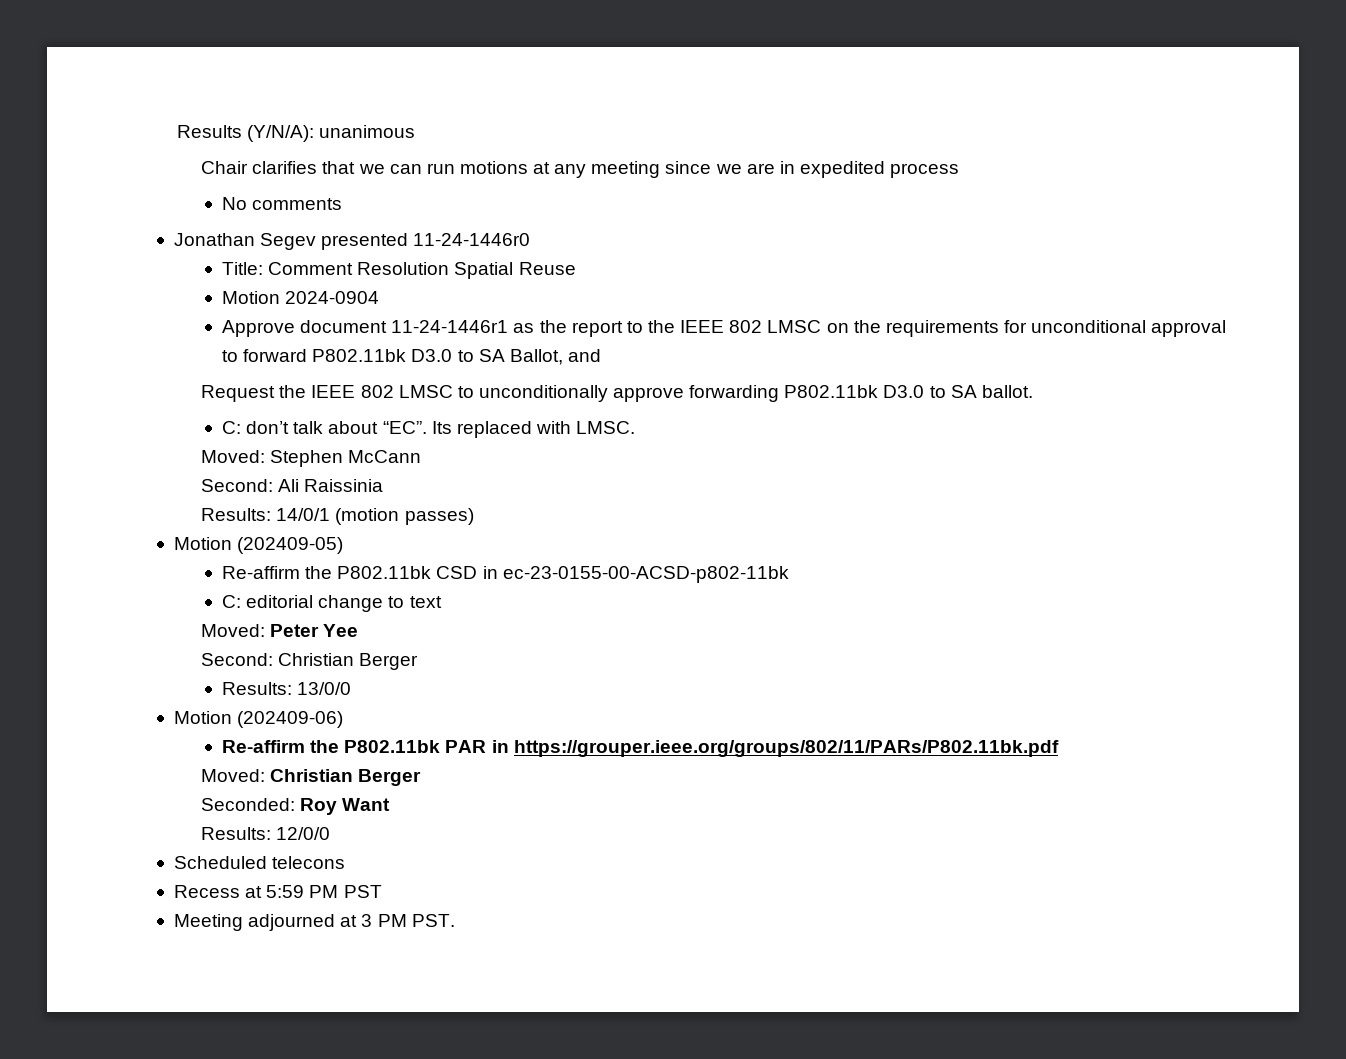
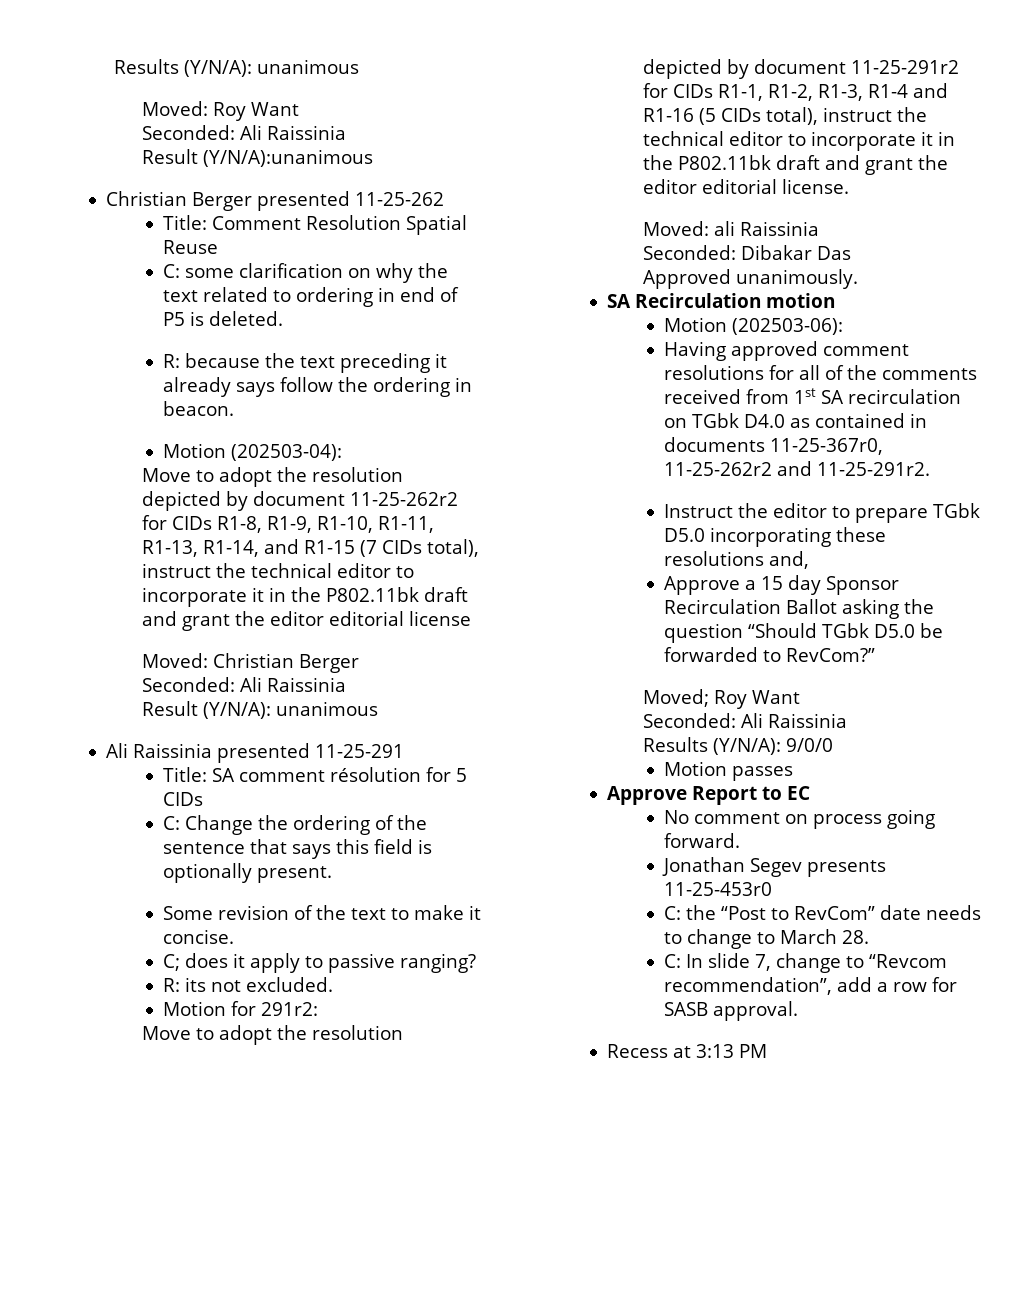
- Chair clarifies that we can run motions at any meeting since we are in expedited process
- No comments
- Jonathan Segev presented 11-24-1446r0
+ Moved: Roy Want
+ Seconded: Ali Raissinia
+ Result (Y/N/A):unanimous
+ Christian Berger presented 11-25-262
- Motion 2024-0904
- Approve document 11-24-1446r1 as the report to the IEEE 802 LMSC on the requirements for unconditional approval to forward P802.11bk D3.0 to SA Ballot, and
- Request the IEEE 802 LMSC to unconditionally approve forwarding P802.11bk D3.0 to SA ballot.
- C: don’t talk about “EC”. Its replaced with LMSC.
- Moved: Stephen McCann
- Second: Ali Raissinia
- Results: 14/0/1 (motion passes)
- Motion (202409-05)
- Re-affirm the P802.11bk CSD in ec-23-0155-00-ACSD-p802-11bk
- C: editorial change to text
- Moved: Peter Yee
- Second: Christian Berger
- Results: 13/0/0
- Motion (202409-06)
- Re-affirm the P802.11bk PAR in https://grouper.ieee.org/groups/802/11/PARs/P802.11bk.pdf
+ C: some clarification on why the text related to ordering in end of P5 is deleted.
+ R: because the text preceding it already says follow the ordering in beacon.
+ Motion (202503-04):
+ Move to adopt the resolution depicted by document 11-25-262r2 for CIDs R1-8, R1-9, R1-10, R1-11, R1-13, R1-14, and R1-15 (7 CIDs total), instruct the technical editor to incorporate it in the P802.11bk draft and grant the editor editorial license
  Moved: Christian Berger
- Seconded: Roy Want
- Results: 12/0/0
- Scheduled telecons
- Recess at 5:59 PM PST
- Meeting adjourned at 3 PM PST.
+ Seconded: Ali Raissinia
+ Result (Y/N/A): unanimous
+ Ali Raissinia presented 11-25-291
+ Title: SA comment résolution for 5 CIDs
+ C: Change the ordering of the sentence that says this field is optionally present.
+ Some revision of the text to make it concise.
+ C; does it apply to passive ranging?
+ R: its not excluded.
+ Motion for 291r2:
+ Move to adopt the resolution depicted by document 11-25-291r2 for CIDs R1-1, R1-2, R1-3, R1-4 and R1-16 (5 CIDs total), instruct the technical editor to incorporate it in the P802.11bk draft and grant the editor editorial license.
+ Moved: ali Raissinia
+ Seconded: Dibakar Das
+ Approved unanimously.
+ SA Recirculation motion
+ Motion (202503-06):
+ Having approved comment resolutions for all of the comments received from 1st SA recirculation on TGbk D4.0 as contained in documents 11-25-367r0, 11-25-262r2 and 11-25-291r2.
+ Instruct the editor to prepare TGbk D5.0 incorporating these resolutions and,
+ Approve a 15 day Sponsor Recirculation Ballot asking the question “Should TGbk D5.0 be forwarded to RevCom?”
+ Moved; Roy Want
+ Seconded: Ali Raissinia
+ Results (Y/N/A): 9/0/0
+ Motion passes
+ Approve Report to EC
+ No comment on process going forward.
+ Jonathan Segev presents 11-25-453r0
+ C: the “Post to RevCom” date needs to change to March 28.
+ C: In slide 7, change to “Revcom recommendation”, add a row for SASB approval.
+ Recess at 3:13 PM

